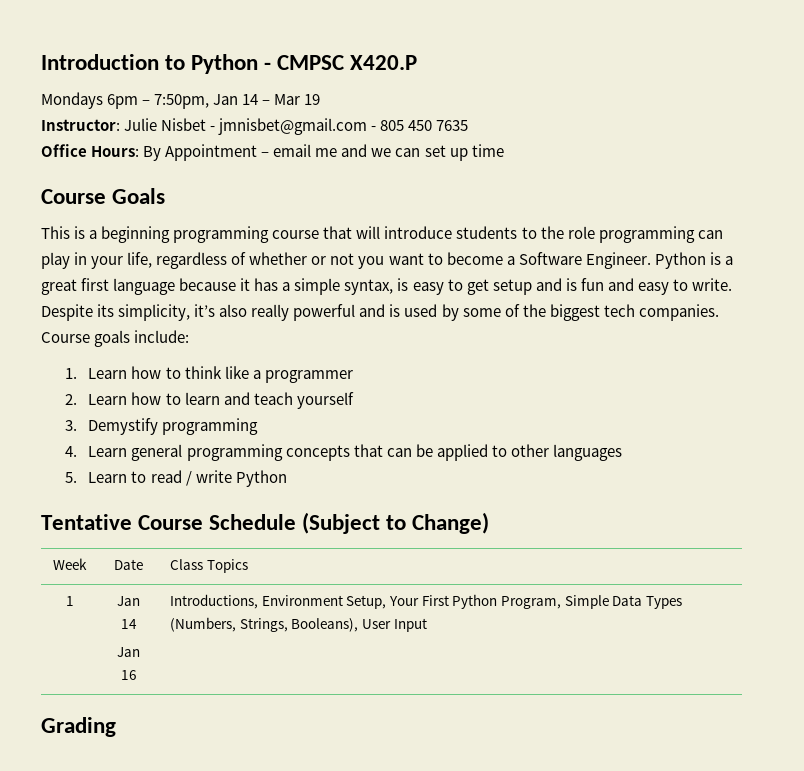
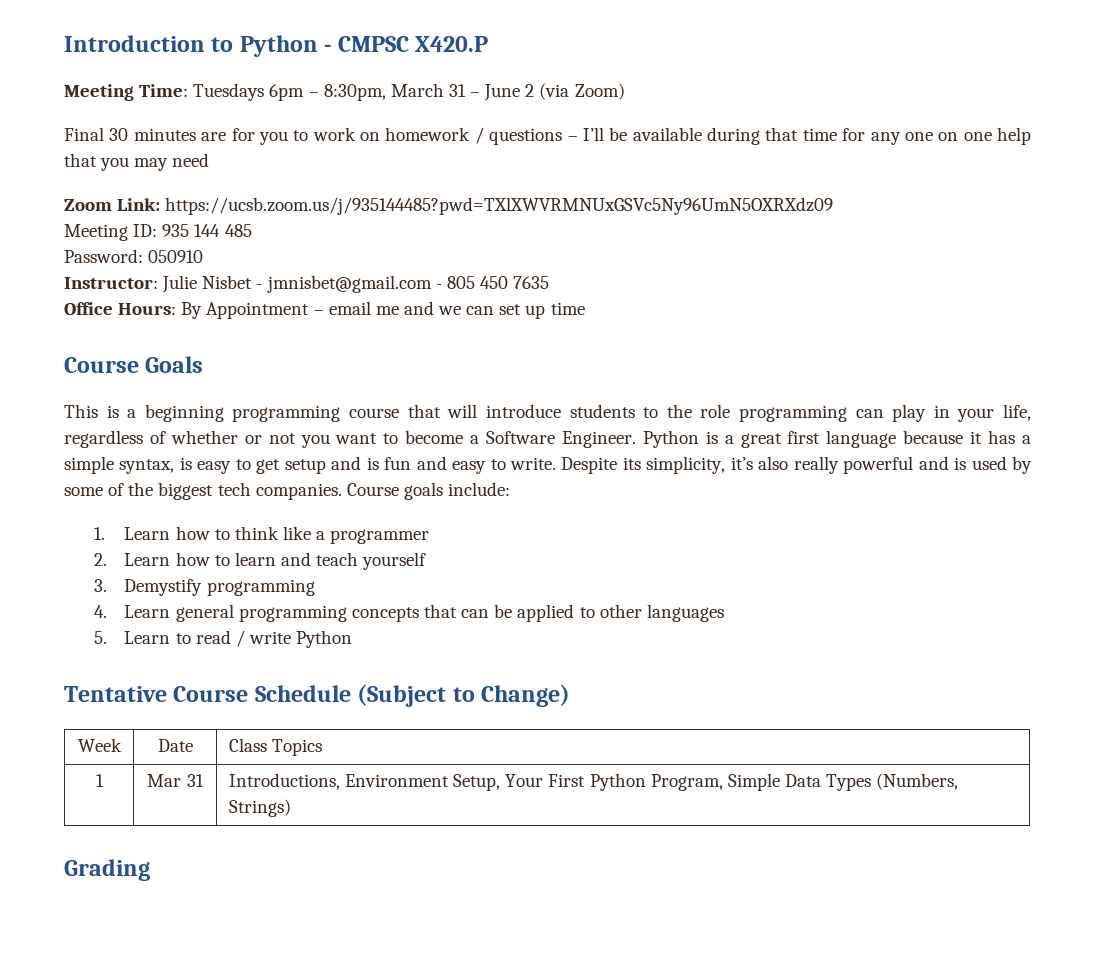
- Mondays 6pm – 7:50pm, Jan 14 – Mar 19
+ Meeting Time: Tuesdays 6pm – 8:30pm, March 31 – June 2 (via Zoom)
+ Final 30 minutes are for you to work on homework / questions – I’ll be available during that time for any one on one help that you may need
+ Zoom Link: https://ucsb.zoom.us/j/935144485?pwd=TXlXWVRMNUxGSVc5Ny96UmN5OXRXdz09
+ Meeting ID: 935 144 485
+ Password: 050910
- 1 | Jan 14
- Jan 16 | Introductions, Environment Setup, Your First Python Program, Simple Data Types (Numbers, Strings, Booleans), User Input
+ 1 | Mar 31 | Introductions, Environment Setup, Your First Python Program, Simple Data Types (Numbers, Strings)

